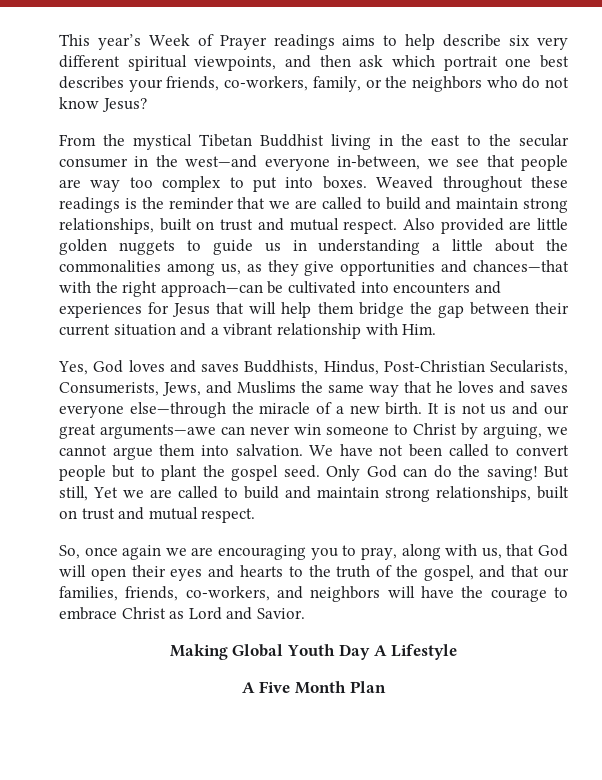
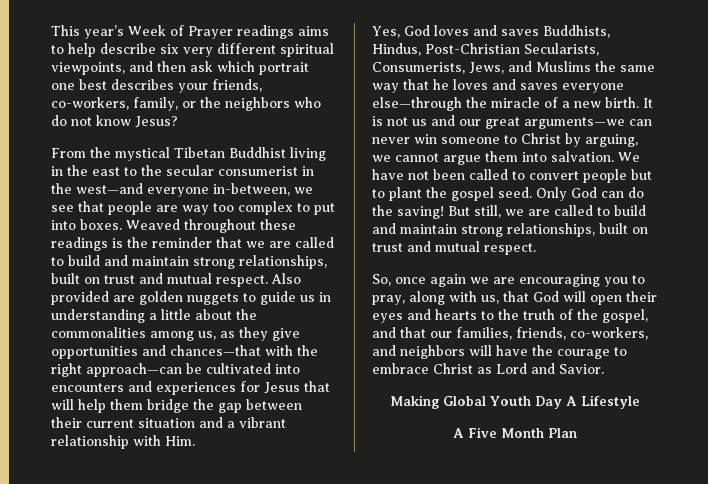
- From the mystical Tibetan Buddhist living in the east to the secular consumer in the west—and everyone in-between, we see that people are way too complex to put into boxes.
+ From the mystical Tibetan Buddhist living in the east to the secular consumerist in the west—and everyone in-between, we see that people are way too complex to put into boxes.
- Also provided are little golden nuggets to guide us in understanding a little about the commonalities among us, as they give opportunities and chances—that with the right approach—can be cultivated into encounters and experiences for Jesus that will help them bridge the gap between their current situation and a vibrant relationship with Him.
+ Also provided are golden nuggets to guide us in understanding a little about the commonalities among us, as they give opportunities and chances—that with the right approach—can be cultivated into encounters and experiences for Jesus that will help them bridge the gap between their current situation and a vibrant relationship with Him.
- It is not us and our great arguments—awe can never win someone to Christ by arguing, we cannot argue them into salvation.
+ It is not us and our great arguments—we can never win someone to Christ by arguing, we cannot argue them into salvation.
- But still, Yet we are called to build and maintain strong relationships, built on trust and mutual respect.
+ But still, we are called to build and maintain strong relationships, built on trust and mutual respect.

